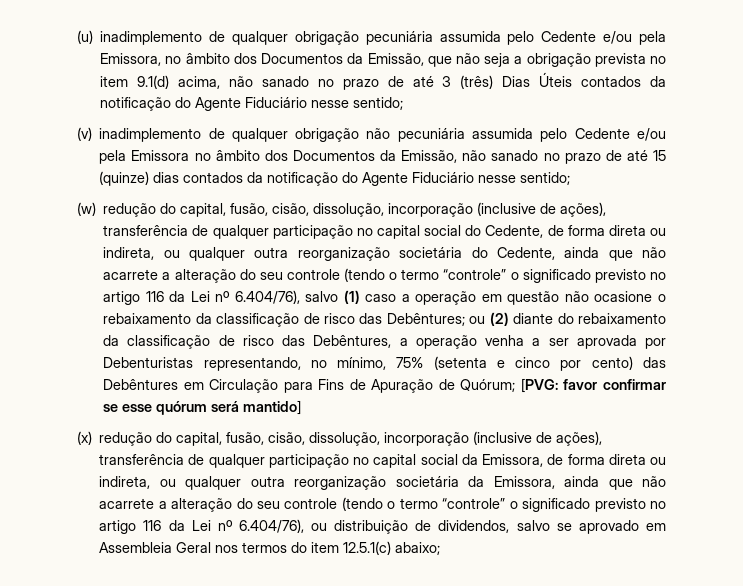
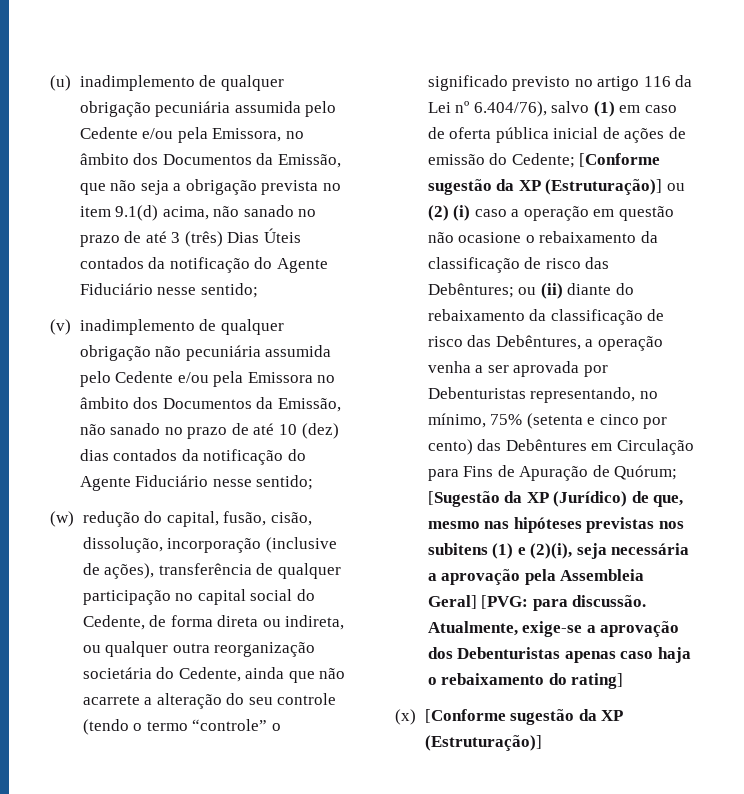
- (v) inadimplemento de qualquer obrigação não pecuniária assumida pelo Cedente e/ou pela Emissora no âmbito dos Documentos da Emissão, não sanado no prazo de até 15 (quinze) dias contados da notificação do Agente Fiduciário nesse sentido;
+ (v) inadimplemento de qualquer obrigação não pecuniária assumida pelo Cedente e/ou pela Emissora no âmbito dos Documentos da Emissão, não sanado no prazo de até 10 (dez) dias contados da notificação do Agente Fiduciário nesse sentido;
- (w) redução do capital, fusão, cisão, dissolução, incorporação (inclusive de ações), transferência de qualquer participação no capital social do Cedente, de forma direta ou indireta, ou qualquer outra reorganização societária do Cedente, ainda que não acarrete a alteração do seu controle (tendo o termo “controle” o significado previsto no artigo 116 da Lei nº 6.404/76), salvo (1) caso a operação em questão não ocasione o rebaixamento da classificação de risco das Debêntures;
+ (w) redução do capital, fusão, cisão, dissolução, incorporação (inclusive de ações), transferência de qualquer participação no capital social do Cedente, de forma direta ou indireta, ou qualquer outra reorganização societária do Cedente, ainda que não acarrete a alteração do seu controle (tendo o termo “controle” o significado previsto no artigo 116 da Lei nº 6.404/76), salvo (1) em caso de oferta pública inicial de ações de emissão do Cedente; [Conforme sugestão da XP (Estruturação)] ou (2) (i) caso a operação em questão não ocasione o rebaixamento da classificação de risco das Debêntures;
- ou (2) diante do rebaixamento da classificação de risco das Debêntures, a operação venha a ser aprovada por Debenturistas representando, no mínimo, 75% (setenta e cinco por cento) das Debêntures em Circulação para Fins de Apuração de Quórum;
+ ou (ii) diante do rebaixamento da classificação de risco das Debêntures, a operação venha a ser aprovada por Debenturistas representando, no mínimo, 75% (setenta e cinco por cento) das Debêntures em Circulação para Fins de Apuração de Quórum;
- [PVG: favor confirmar se esse quórum será mantido]
- (x) redução do capital, fusão, cisão, dissolução, incorporação (inclusive de ações), transferência de qualquer participação no capital social da Emissora, de forma direta ou indireta, ou qualquer outra reorganização societária da Emissora, ainda que não acarrete a alteração do seu controle (tendo o termo “controle” o significado previsto no artigo 116 da Lei nº 6.404/76), ou distribuição de dividendos, salvo se aprovado em Assembleia Geral nos termos do item 12.5.1(c) abaixo;
+ [Sugestão da XP (Jurídico) de que, mesmo nas hipóteses previstas nos subitens (1) e (2)(i), seja necessária a aprovação pela Assembleia Geral] [PVG: para discussão. Atualmente, exige-se a aprovação dos Debenturistas apenas caso haja o rebaixamento do rating]
+ (x) [Conforme sugestão da XP (Estruturação)]

